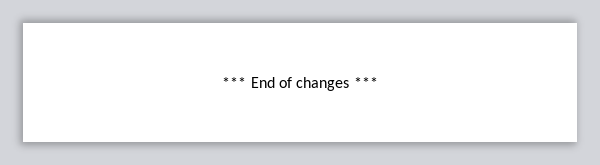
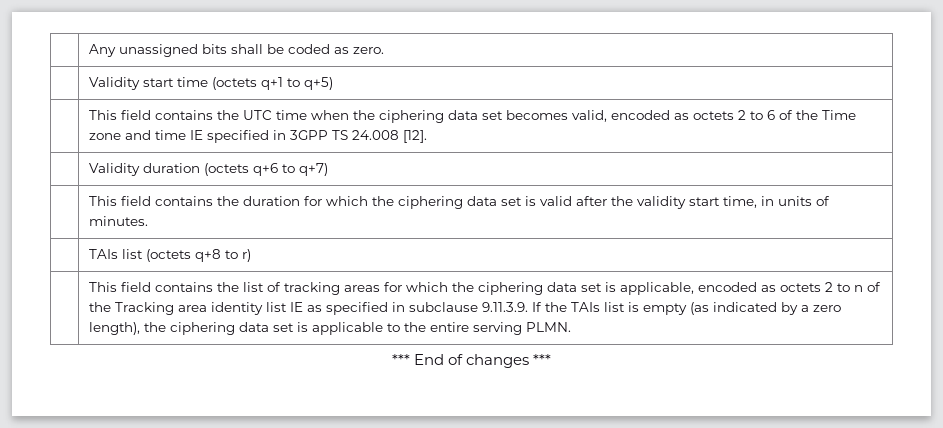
+ | Any unassigned bits shall be coded as zero.
+ | Validity start time (octets q+1 to q+5)
+ | This field contains the UTC time when the ciphering data set becomes valid, encoded as octets 2 to 6 of the Time zone and time IE specified in 3GPP TS 24.008 [12].
+ | Validity duration (octets q+6 to q+7)
+ | This field contains the duration for which the ciphering data set is valid after the validity start time, in units of minutes.
+ | TAIs list (octets q+8 to r)
+ | This field contains the list of tracking areas for which the ciphering data set is applicable, encoded as octets 2 to n of the Tracking area identity list IE as specified in subclause 9.11.3.9. If the TAIs list is empty (as indicated by a zero length), the ciphering data set is applicable to the entire serving PLMN.

